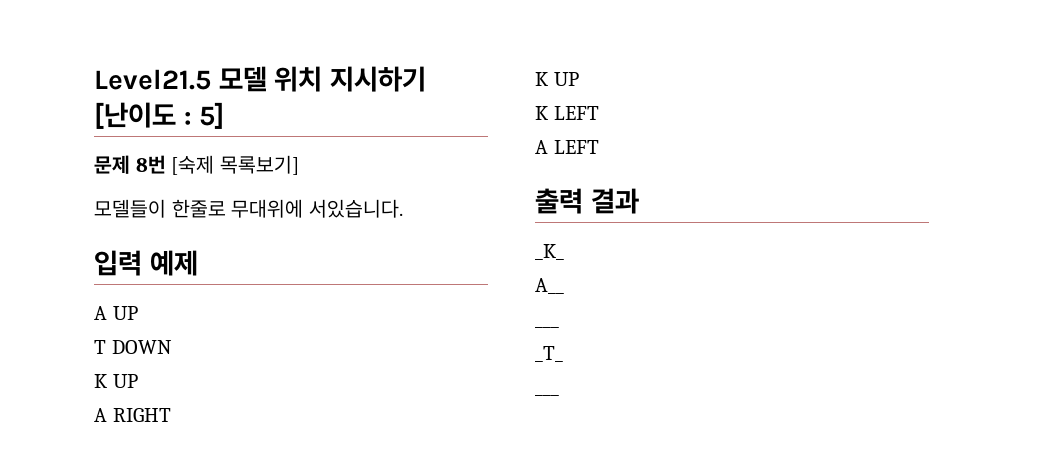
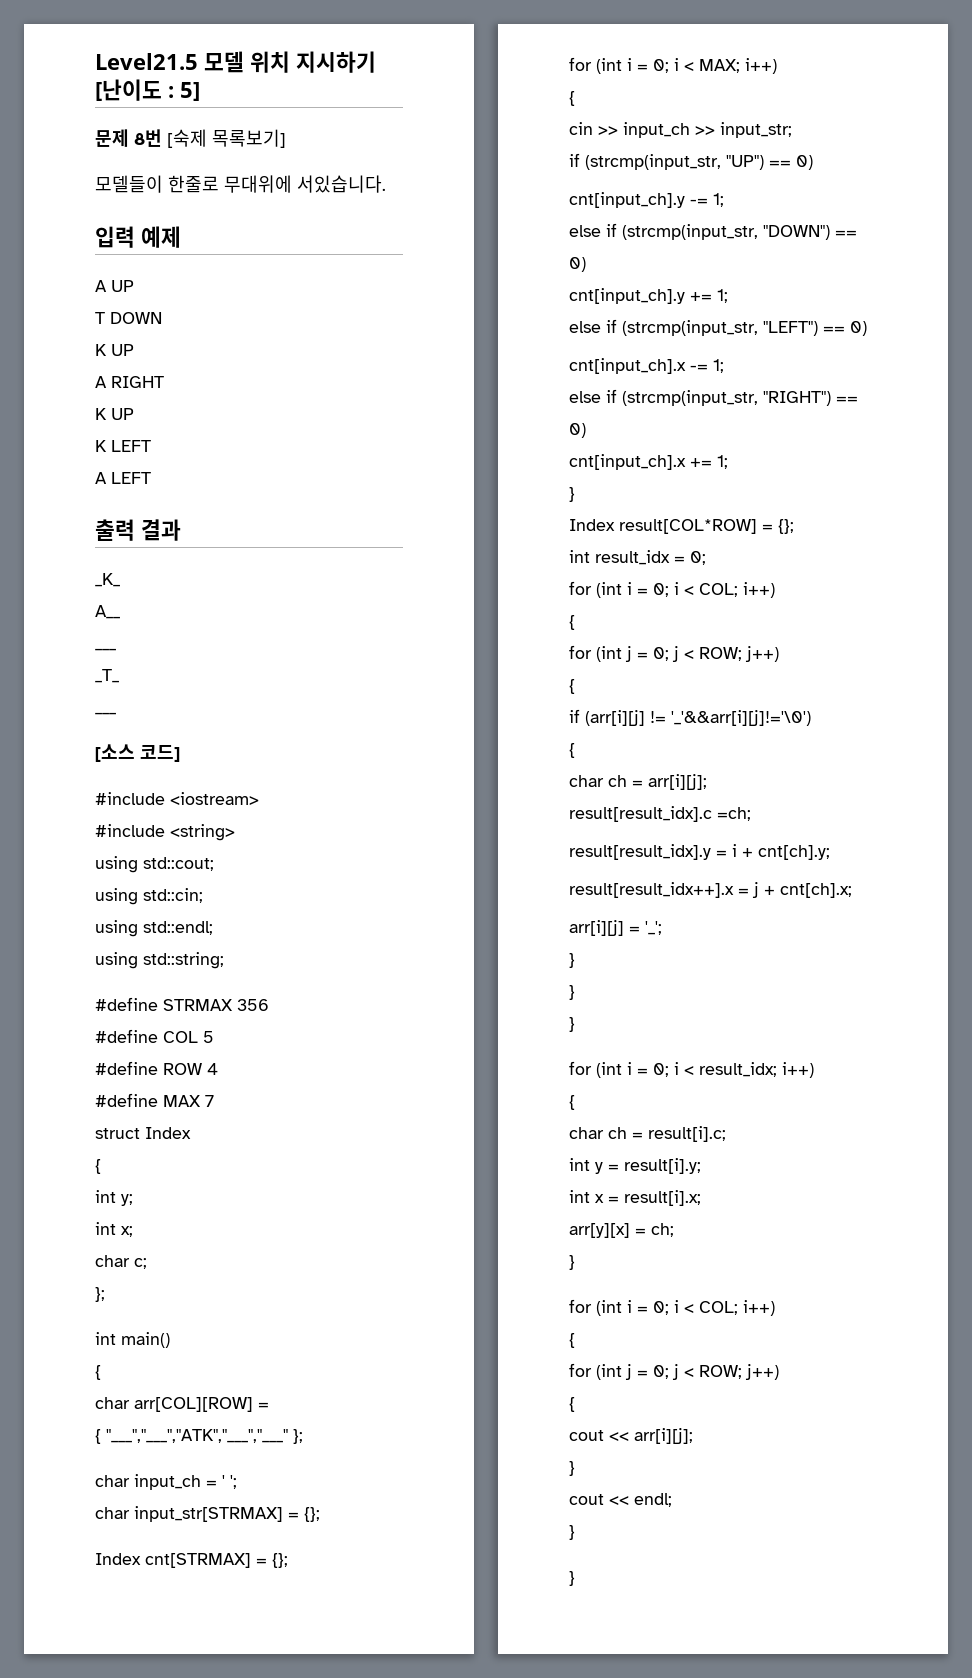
+ [소스 코드]
+ #include <iostream>
+ #include <string>
+ using std::cout;
+ using std::cin;
+ using std::endl;
+ using std::string;
+ #define STRMAX 356
+ #define COL 5
+ #define ROW 4
+ #define MAX 7
+ struct Index
+ {
+ int y;
+ int x;
+ char c;
+ };
+ int main()
+ {
+ char arr[COL][ROW] =
+ { "___","___","ATK","___","___" };
+ char input_ch = ' ';
+ char input_str[STRMAX] = {};
+ Index cnt[STRMAX] = {};
+ for (int i = 0; i < MAX; i++)
+ {
+ cin >> input_ch >> input_str;
+ if (strcmp(input_str, "UP") == 0)
+ cnt[input_ch].y -= 1;
+ else if (strcmp(input_str, "DOWN") == 0)
+ cnt[input_ch].y += 1;
+ else if (strcmp(input_str, "LEFT") == 0)
+ cnt[input_ch].x -= 1;
+ else if (strcmp(input_str, "RIGHT") == 0)
+ cnt[input_ch].x += 1;
+ }
+ Index result[COL*ROW] = {};
+ int result_idx = 0;
+ for (int i = 0; i < COL; i++)
+ {
+ for (int j = 0; j < ROW; j++)
+ {
+ if (arr[i][j] != '_'&&arr[i][j]!='\0')
+ {
+ char ch = arr[i][j];
+ result[result_idx].c =ch;
+ result[result_idx].y = i + cnt[ch].y;
+ result[result_idx++].x = j + cnt[ch].x;
+ arr[i][j] = '_';
+ }
+ }
+ }
+ for (int i = 0; i < result_idx; i++)
+ {
+ char ch = result[i].c;
+ int y = result[i].y;
+ int x = result[i].x;
+ arr[y][x] = ch;
+ }
+ for (int i = 0; i < COL; i++)
+ {
+ for (int j = 0; j < ROW; j++)
+ {
+ cout << arr[i][j];
+ }
+ cout << endl;
+ }
+ }

